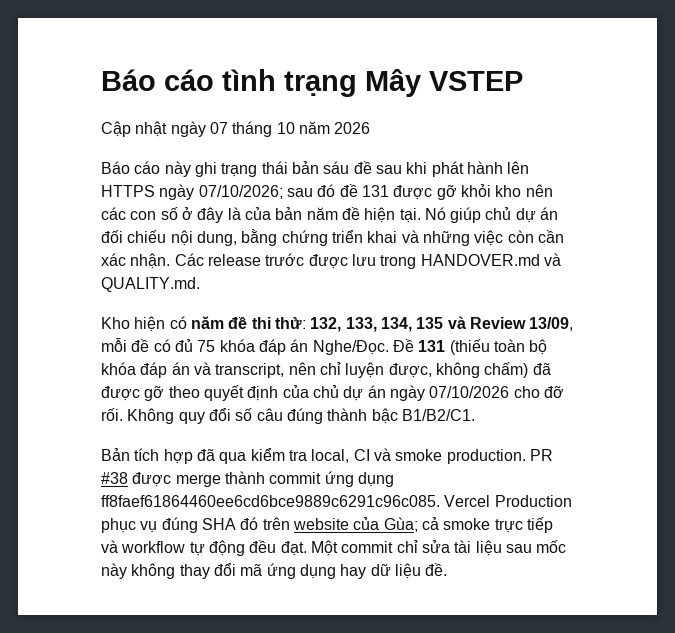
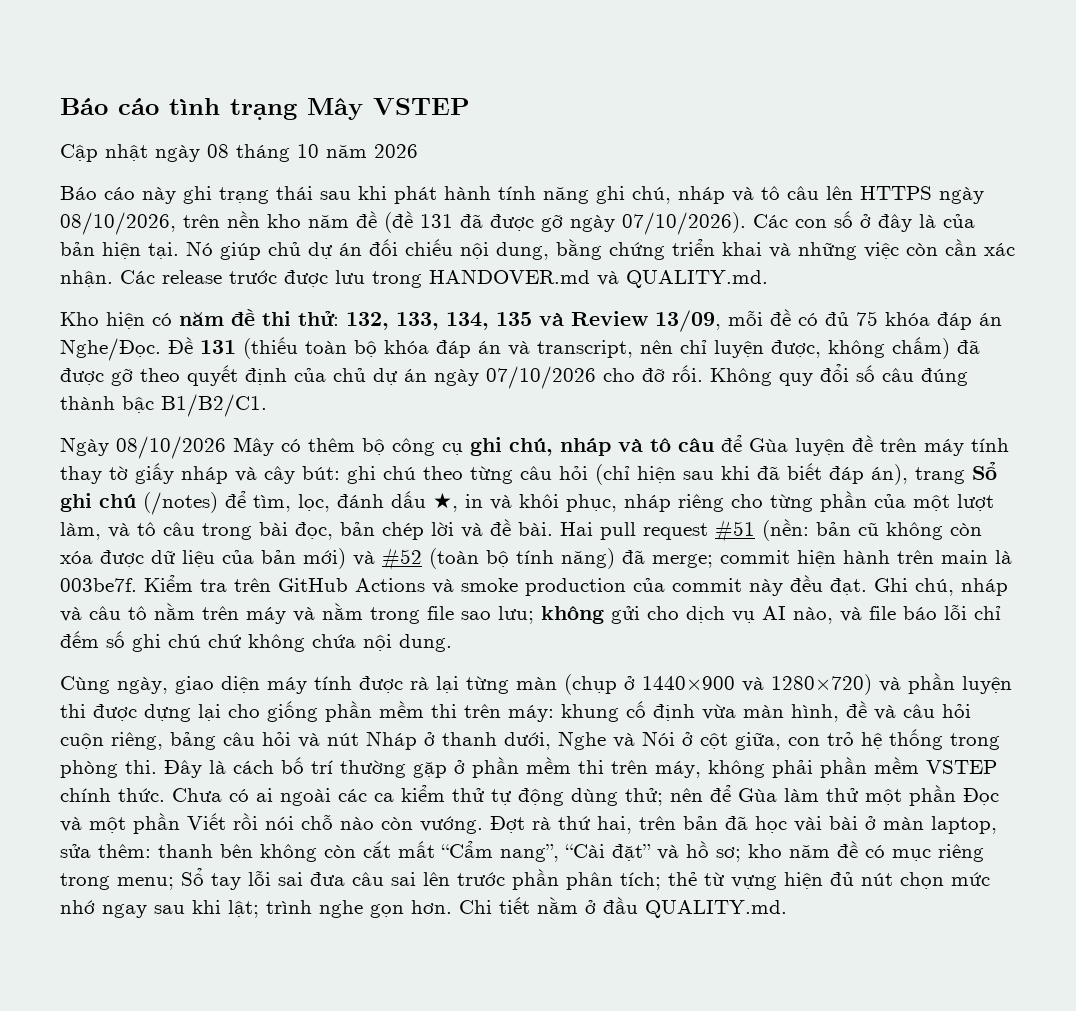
- Cập nhật ngày 07 tháng 10 năm 2026
+ Cập nhật ngày 08 tháng 10 năm 2026
- Báo cáo này ghi trạng thái bản sáu đề sau khi phát hành lên HTTPS ngày 07/10/2026; sau đó đề 131 được gỡ khỏi kho nên các con số ở đây là của bản năm đề hiện tại.
+ Báo cáo này ghi trạng thái sau khi phát hành tính năng ghi chú, nháp và tô câu lên HTTPS ngày 08/10/2026, trên nền kho năm đề (đề 131 đã được gỡ ngày 07/10/2026). Các con số ở đây là của bản hiện tại.
- Bản tích hợp đã qua kiểm tra local, CI và smoke production. PR #38 được merge thành commit ứng dụng ff8faef61864460ee6cd6bce9889c6291c96c085. Vercel Production phục vụ đúng SHA đó trên website của Gùa; cả smoke trực tiếp và workflow tự động đều đạt. Một commit chỉ sửa tài liệu sau mốc này không thay đổi mã ứng dụng hay dữ liệu đề.
+ Ngày 08/10/2026 Mây có thêm bộ công cụ ghi chú, nháp và tô câu để Gùa luyện đề trên máy tính thay tờ giấy nháp và cây bút: ghi chú theo từng câu hỏi (chỉ hiện sau khi đã biết đáp án), trang Sổ ghi chú (/notes) để tìm, lọc, đánh dấu ★, in và khôi phục, nháp riêng cho từng phần của một lượt làm, và tô câu trong bài đọc, bản chép lời và đề bài. Hai pull request #51 (nền: bản cũ không còn xóa được dữ liệu của bản mới) và #52 (toàn bộ tính năng) đã merge; commit hiện hành trên main là 003be7f. Kiểm tra trên GitHub Actions và smoke production của commit này đều đạt. Ghi chú, nháp và câu tô nằm trên máy và nằm trong file sao lưu; không gửi cho dịch vụ AI nào, và file báo lỗi chỉ đếm số ghi chú chứ không chứa nội dung.
+ Cùng ngày, giao diện máy tính được rà lại từng màn (chụp ở 1440×900 và 1280×720) và phần luyện thi được dựng lại cho giống phần mềm thi trên máy: khung cố định vừa màn hình, đề và câu hỏi cuộn riêng, bảng câu hỏi và nút Nháp ở thanh dưới, Nghe và Nói ở cột giữa, con trỏ hệ thống trong phòng thi. Đây là cách bố trí thường gặp ở phần mềm thi trên máy, không phải phần mềm VSTEP chính thức. Chưa có ai ngoài các ca kiểm thử tự động dùng thử; nên để Gùa làm thử một phần Đọc và một phần Viết rồi nói chỗ nào còn vướng. Đợt rà thứ hai, trên bản đã học vài bài ở màn laptop, sửa thêm: thanh bên không còn cắt mất “Cẩm nang”, “Cài đặt” và hồ sơ; kho năm đề có mục riêng trong menu; Sổ tay lỗi sai đưa câu sai lên trước phần phân tích; thẻ từ vựng hiện đủ nút chọn mức nhớ ngay sau khi lật; trình nghe gọn hơn. Chi tiết nằm ở đầu QUALITY.md.

